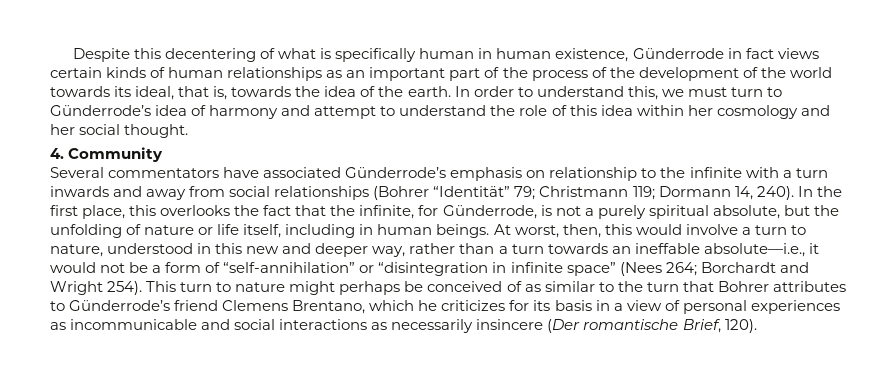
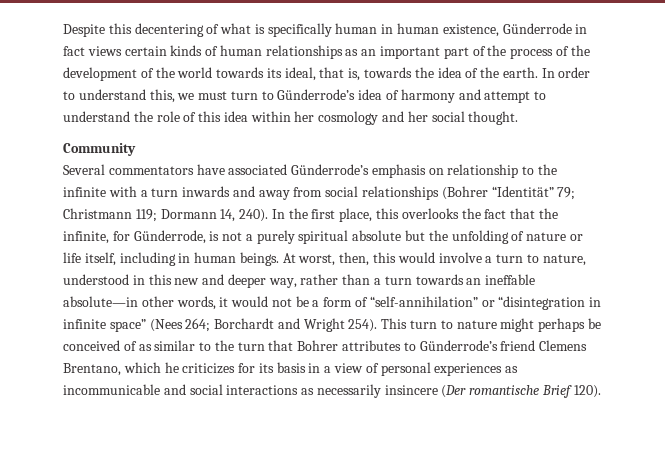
- 4. Community
+ Community
- In the first place, this overlooks the fact that the infinite, for Günderrode, is not a purely spiritual absolute, but the unfolding of nature or life itself, including in human beings.
+ In the first place, this overlooks the fact that the infinite, for Günderrode, is not a purely spiritual absolute but the unfolding of nature or life itself, including in human beings.
- At worst, then, this would involve a turn to nature, understood in this new and deeper way, rather than a turn towards an ineffable absolute—i.e., it would not be a form of “self-annihilation” or “disintegration in infinite space” (Nees 264; Borchardt and Wright 254).
+ At worst, then, this would involve a turn to nature, understood in this new and deeper way, rather than a turn towards an ineffable absolute—in other words, it would not be a form of “self-annihilation” or “disintegration in infinite space” (Nees 264; Borchardt and Wright 254).
- This turn to nature might perhaps be conceived of as similar to the turn that Bohrer attributes to Günderrode’s friend Clemens Brentano, which he criticizes for its basis in a view of personal experiences as incommunicable and social interactions as necessarily insincere (Der romantische Brief, 120).
+ This turn to nature might perhaps be conceived of as similar to the turn that Bohrer attributes to Günderrode’s friend Clemens Brentano, which he criticizes for its basis in a view of personal experiences as incommunicable and social interactions as necessarily insincere (Der romantische Brief 120).

